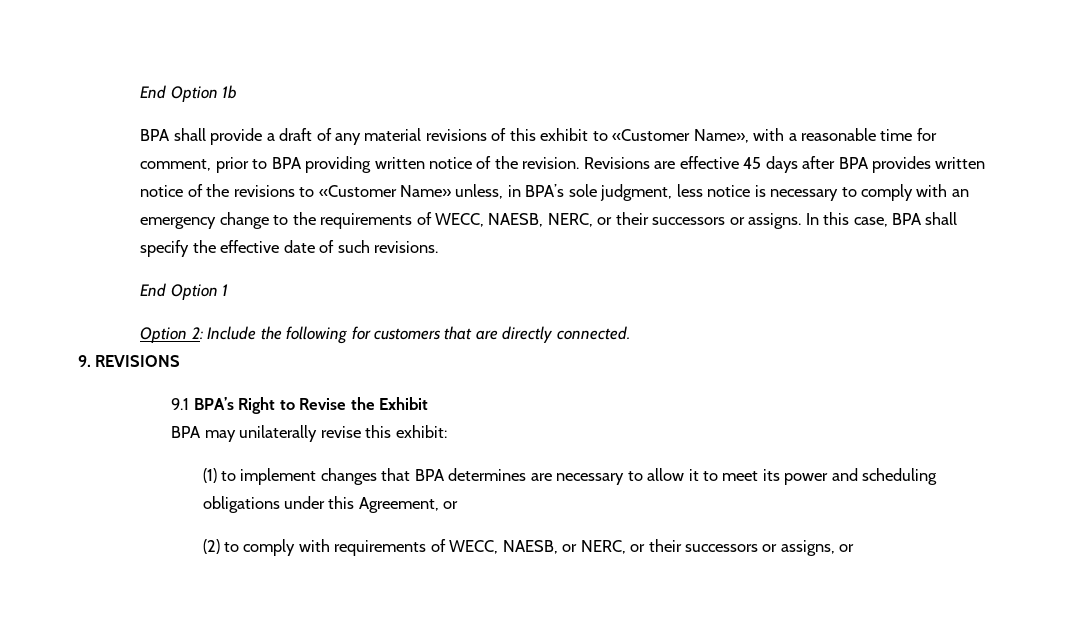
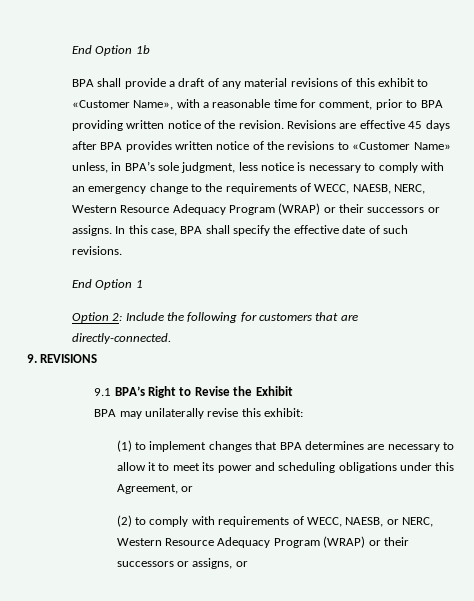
- Revisions are effective 45 days after BPA provides written notice of the revisions to «Customer Name» unless, in BPA’s sole judgment, less notice is necessary to comply with an emergency change to the requirements of WECC, NAESB, NERC, or their successors or assigns.
+ Revisions are effective 45 days after BPA provides written notice of the revisions to «Customer Name» unless, in BPA’s sole judgment, less notice is necessary to comply with an emergency change to the requirements of WECC, NAESB, NERC, Western Resource Adequacy Program (WRAP) or their successors or assigns.
- Option 2: Include the following for customers that are directly connected.
+ Option 2: Include the following for customers that are directly-connected.
- (2) to comply with requirements of WECC, NAESB, or NERC, or their successors or assigns, or
+ (2) to comply with requirements of WECC, NAESB, or NERC, Western Resource Adequacy Program (WRAP) or their successors or assigns, or

